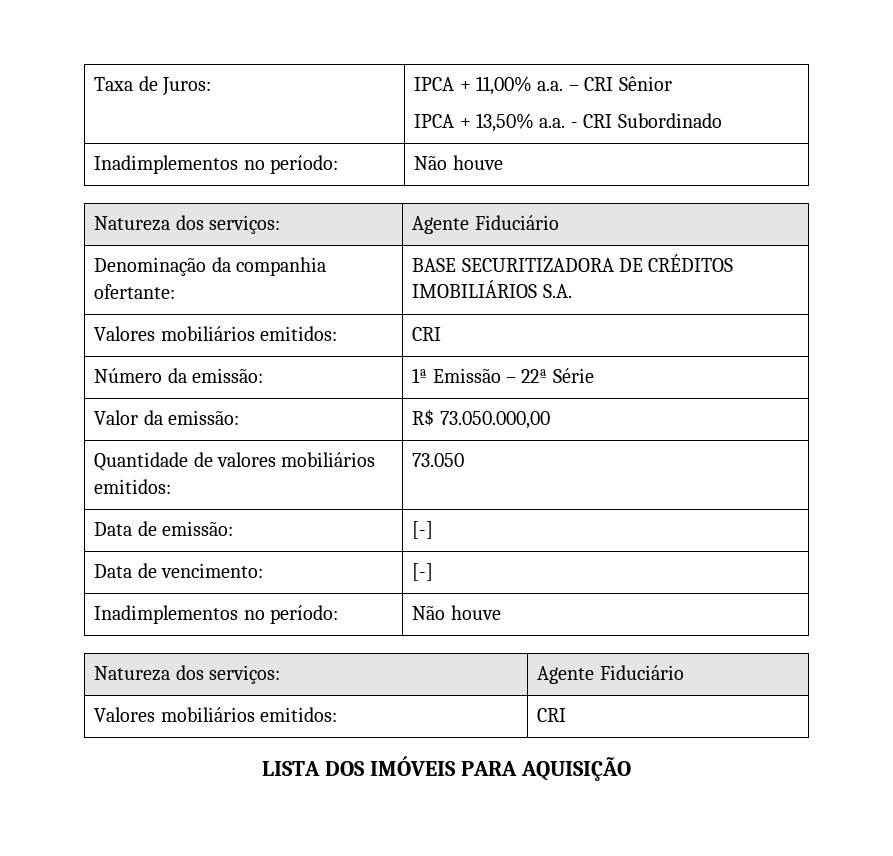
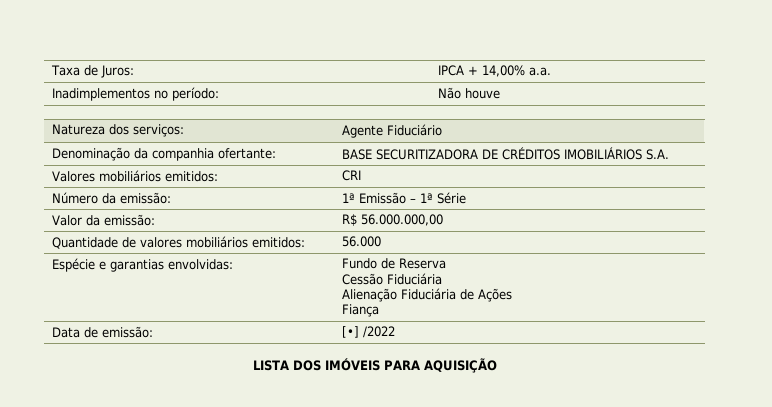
- Taxa de Juros: | IPCA + 11,00% a.a. – CRI Sênior
- IPCA + 13,50% a.a. - CRI Subordinado
+ Taxa de Juros: | IPCA + 14,00% a.a.
- Número da emissão: | 1ª Emissão – 22ª Série
+ Número da emissão: | 1ª Emissão – 1ª Série
- Valor da emissão: | R$ 73.050.000,00
+ Valor da emissão: | R$ 56.000.000,00
- Quantidade de valores mobiliários emitidos: | 73.050
- Data de emissão: | [-]
- Data de vencimento: | [-]
- Inadimplementos no período: | Não houve
- Natureza dos serviços: | Agente Fiduciário
- Valores mobiliários emitidos: | CRI
+ Quantidade de valores mobiliários emitidos: | 56.000
+ Espécie e garantias envolvidas: | Fundo de Reserva
+ Cessão Fiduciária
+ Alienação Fiduciária de Ações
+ Fiança
+ Data de emissão: | [•] /2022

